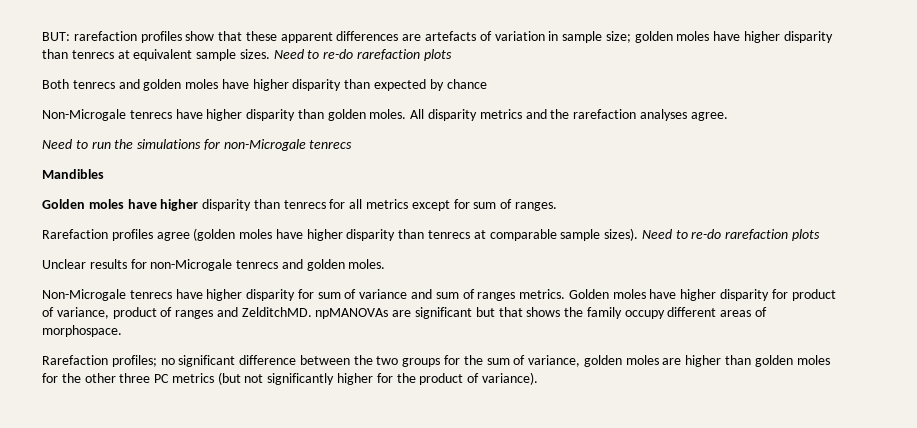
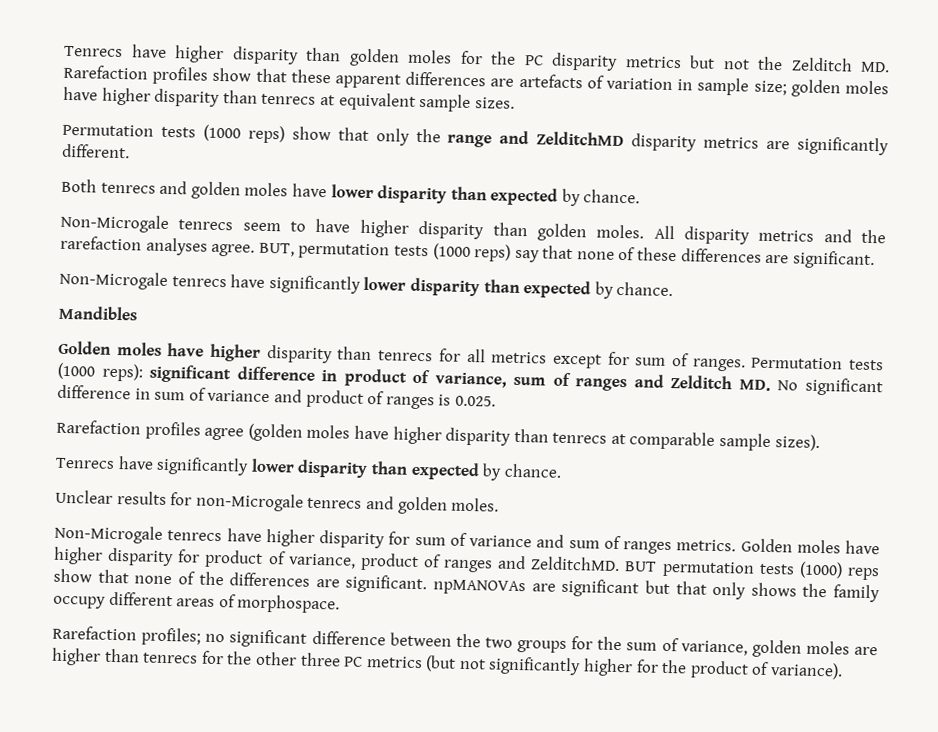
- BUT: rarefaction profiles show that these apparent differences are artefacts of variation in sample size; golden moles have higher disparity than tenrecs at equivalent sample sizes. Need to re-do rarefaction plots
+ Tenrecs have higher disparity than golden moles for the PC disparity metrics but not the Zelditch MD. Rarefaction profiles show that these apparent differences are artefacts of variation in sample size; golden moles have higher disparity than tenrecs at equivalent sample sizes.
+ Permutation tests (1000 reps) show that only the range and ZelditchMD disparity metrics are significantly different.
- Both tenrecs and golden moles have higher disparity than expected by chance
- Non-Microgale tenrecs have higher disparity than golden moles.
+ Both tenrecs and golden moles have lower disparity than expected by chance.
+ Non-Microgale tenrecs seem to have higher disparity than golden moles.
- All disparity metrics and the rarefaction analyses agree.
- Need to run the simulations for non-Microgale tenrecs
+ All disparity metrics and the rarefaction analyses agree. BUT, permutation tests (1000 reps) say that none of these differences are significant.
+ Non-Microgale tenrecs have significantly lower disparity than expected by chance.
+ Permutation tests (1000 reps): significant difference in product of variance, sum of ranges and Zelditch MD. No significant difference in sum of variance and product of ranges is 0.025.
- Rarefaction profiles agree (golden moles have higher disparity than tenrecs at comparable sample sizes). Need to re-do rarefaction plots
+ Rarefaction profiles agree (golden moles have higher disparity than tenrecs at comparable sample sizes).
+ Tenrecs have significantly lower disparity than expected by chance.
- Golden moles have higher disparity for product of variance, product of ranges and ZelditchMD. npMANOVAs are significant but that shows the family occupy different areas of morphospace.
+ Golden moles have higher disparity for product of variance, product of ranges and ZelditchMD. BUT permutation tests (1000) reps show that none of the differences are significant. npMANOVAs are significant but that only shows the family occupy different areas of morphospace.
- Rarefaction profiles; no significant difference between the two groups for the sum of variance, golden moles are higher than golden moles for the other three PC metrics (but not significantly higher for the product of variance).
+ Rarefaction profiles; no significant difference between the two groups for the sum of variance, golden moles are higher than tenrecs for the other three PC metrics (but not significantly higher for the product of variance).

